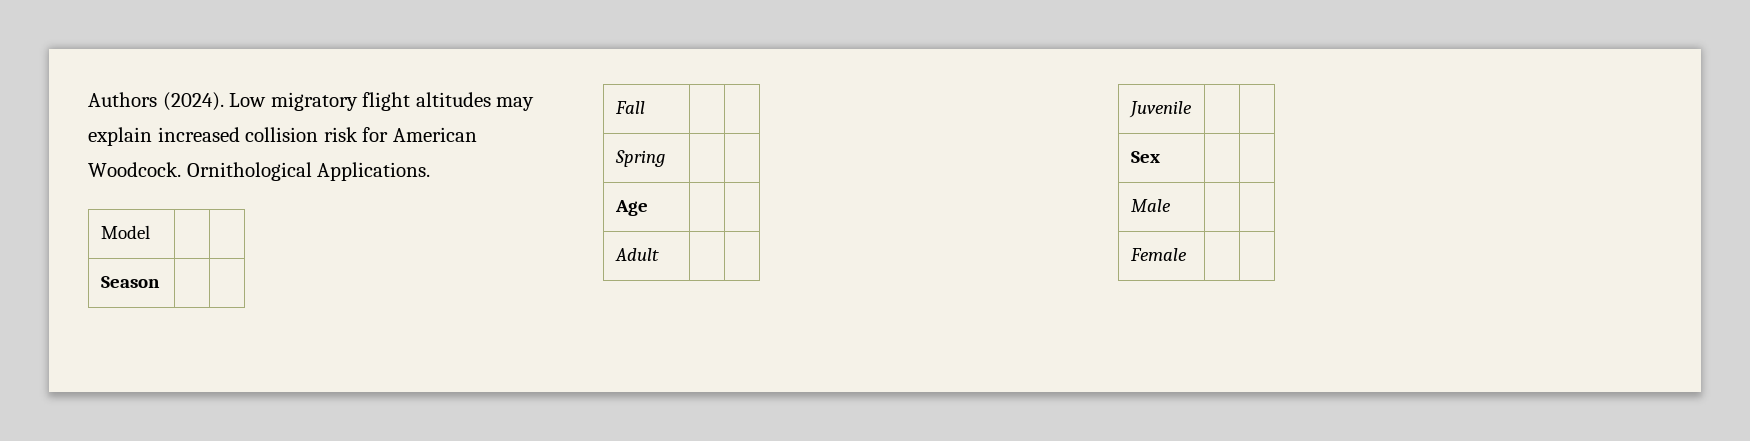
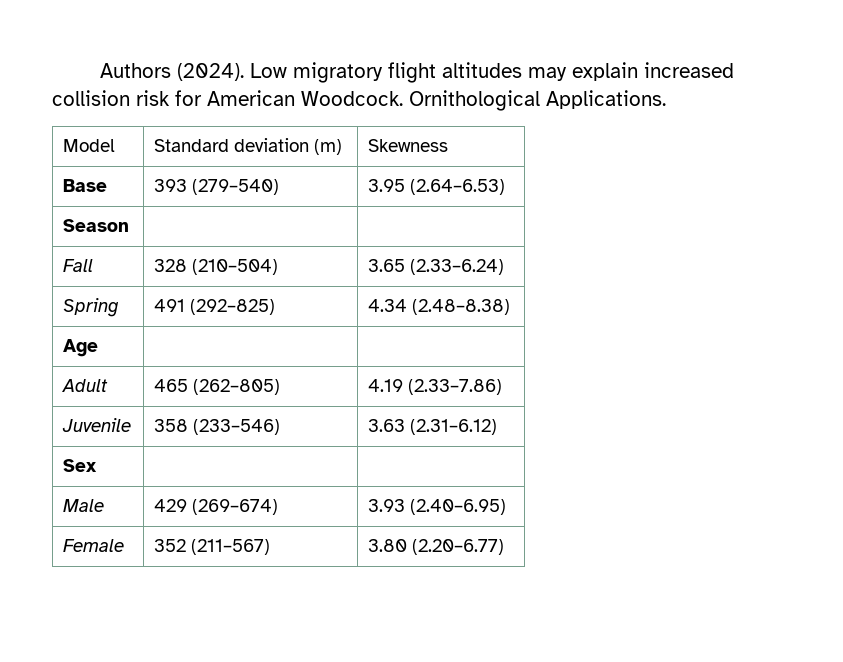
- Model | |
+ Model | Standard deviation (m) | Skewness
+ Base | 393 (279–540) | 3.95 (2.64–6.53)
  Season | |
- Fall | |
- Spring | |
+ Fall | 328 (210–504) | 3.65 (2.33–6.24)
+ Spring | 491 (292–825) | 4.34 (2.48–8.38)
  Age | |
- Adult | |
- Juvenile | |
+ Adult | 465 (262–805) | 4.19 (2.33–7.86)
+ Juvenile | 358 (233–546) | 3.63 (2.31–6.12)
  Sex | |
- Male | |
- Female | |
+ Male | 429 (269–674) | 3.93 (2.40–6.95)
+ Female | 352 (211–567) | 3.80 (2.20–6.77)

